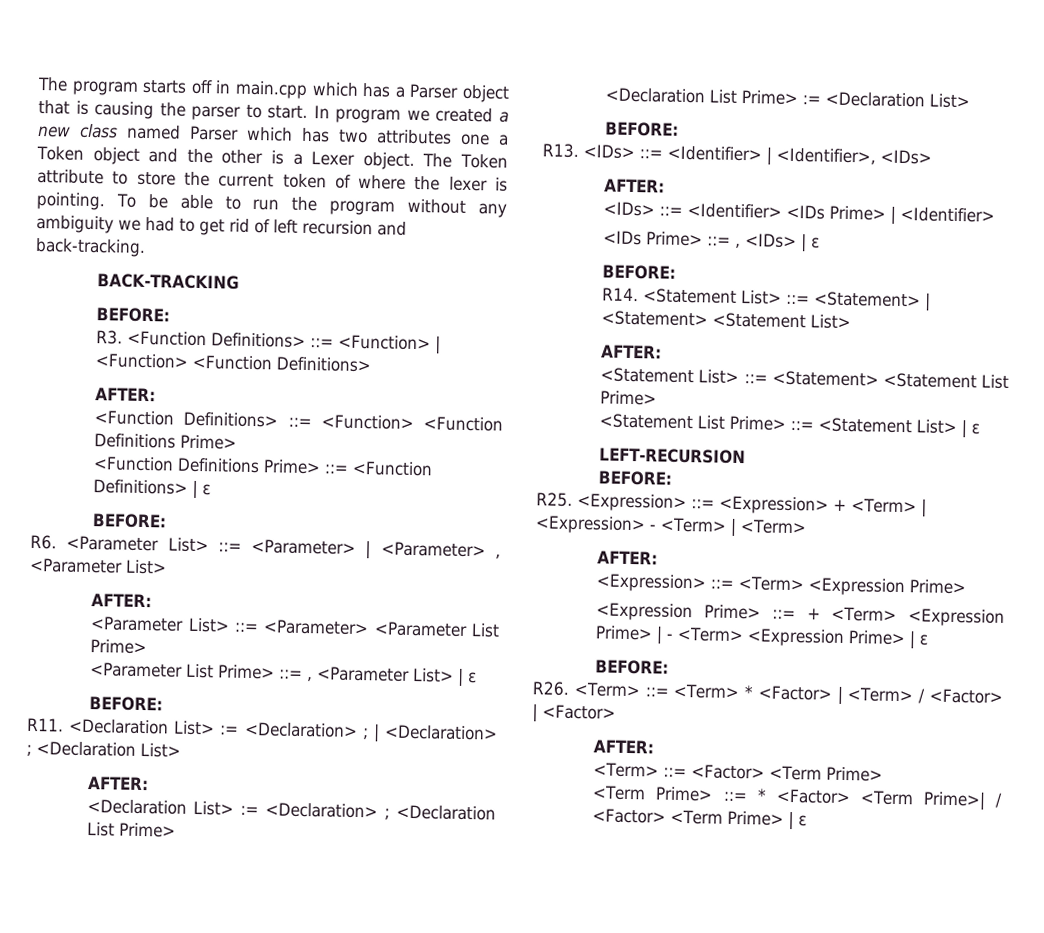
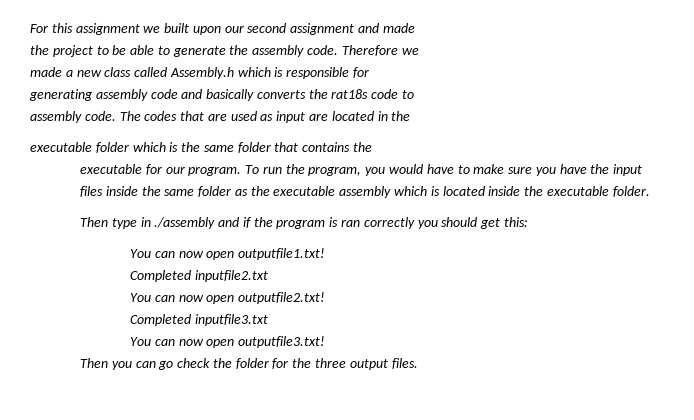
- The program starts off in main.cpp which has a Parser object that is causing the parser to start. In program we created a new class named Parser which has two attributes one a Token object and the other is a Lexer object. The Token attribute to store the current token of where the lexer is pointing. To be able to run the program without any ambiguity we had to get rid of left recursion and back-tracking.
- BACK-TRACKING
- BEFORE:
- R3. <Function Definitions> ::= <Function> | <Function> <Function Definitions>
- AFTER:
- <Function Definitions> ::= <Function> <Function Definitions Prime>
- <Function Definitions Prime> ::= <Function Definitions> | ɛ
- BEFORE:
- R6. <Parameter List> ::= <Parameter> | <Parameter> , <Parameter List>
- AFTER:
- <Parameter List> ::= <Parameter> <Parameter List Prime>
- <Parameter List Prime> ::= , <Parameter List> | ɛ
- BEFORE:
- R11. <Declaration List> := <Declaration> ; | <Declaration> ; <Declaration List>
- AFTER:
- <Declaration List> := <Declaration> ; <Declaration List Prime>
- <Declaration List Prime> := <Declaration List>
- BEFORE:
- R13. <IDs> ::= <Identifier> | <Identifier>, <IDs>
- AFTER:
- <IDs> ::= <Identifier> <IDs Prime> | <Identifier>
- <IDs Prime> ::= , <IDs> | ɛ
- BEFORE:
- R14. <Statement List> ::= <Statement> | <Statement> <Statement List>
- AFTER:
- <Statement List> ::= <Statement> <Statement List Prime>
- <Statement List Prime> ::= <Statement List> | ɛ
- LEFT-RECURSION
- BEFORE:
- R25. <Expression> ::= <Expression> + <Term> | <Expression> - <Term> | <Term>
- AFTER:
- <Expression> ::= <Term> <Expression Prime>
- <Expression Prime> ::= + <Term> <Expression Prime> | - <Term> <Expression Prime> | ɛ
- BEFORE:
- R26. <Term> ::= <Term> * <Factor> | <Term> / <Factor> | <Factor>
- AFTER:
- <Term> ::= <Factor> <Term Prime>
- <Term Prime> ::= * <Factor> <Term Prime>| / <Factor> <Term Prime> | ɛ
+ For this assignment we built upon our second assignment and made
+ the project to be able to generate the assembly code. Therefore we
+ made a new class called Assembly.h which is responsible for
+ generating assembly code and basically converts the rat18s code to
+ assembly code. The codes that are used as input are located in the
+ executable folder which is the same folder that contains the
+ executable for our program. To run the program, you would have to make sure you have the input files inside the same folder as the executable assembly which is located inside the executable folder.
+ Then type in ./assembly and if the program is ran correctly you should get this:
+ You can now open outputfile1.txt!
+ Completed inputfile2.txt
+ You can now open outputfile2.txt!
+ Completed inputfile3.txt
+ You can now open outputfile3.txt!
+ Then you can go check the folder for the three output files.

